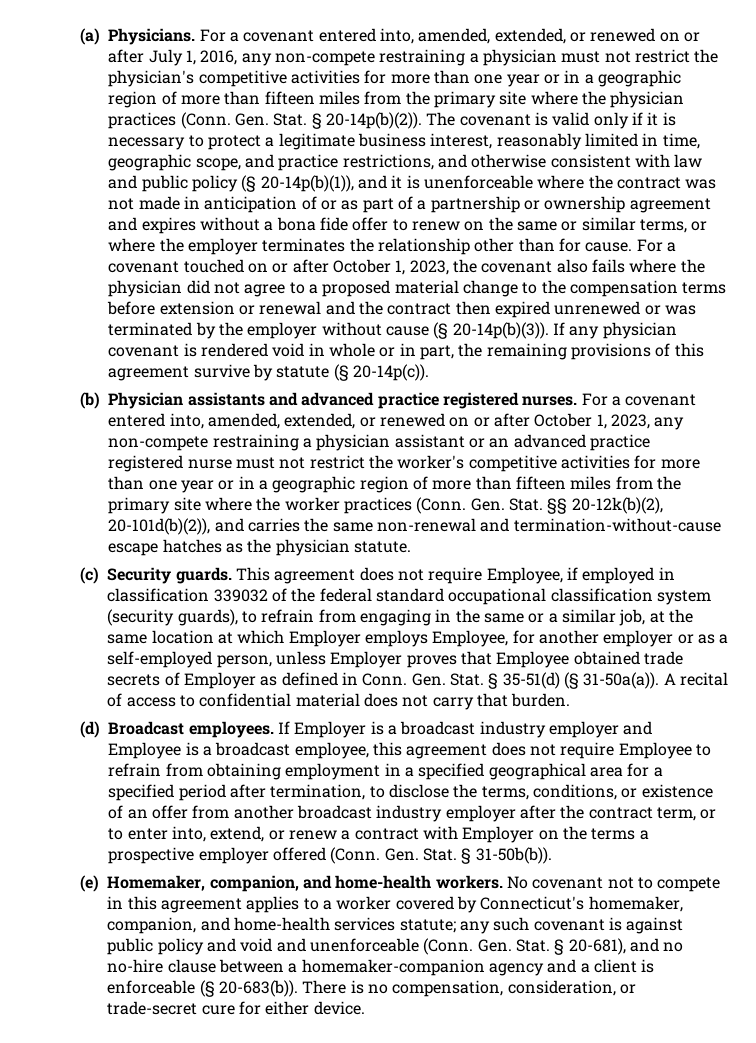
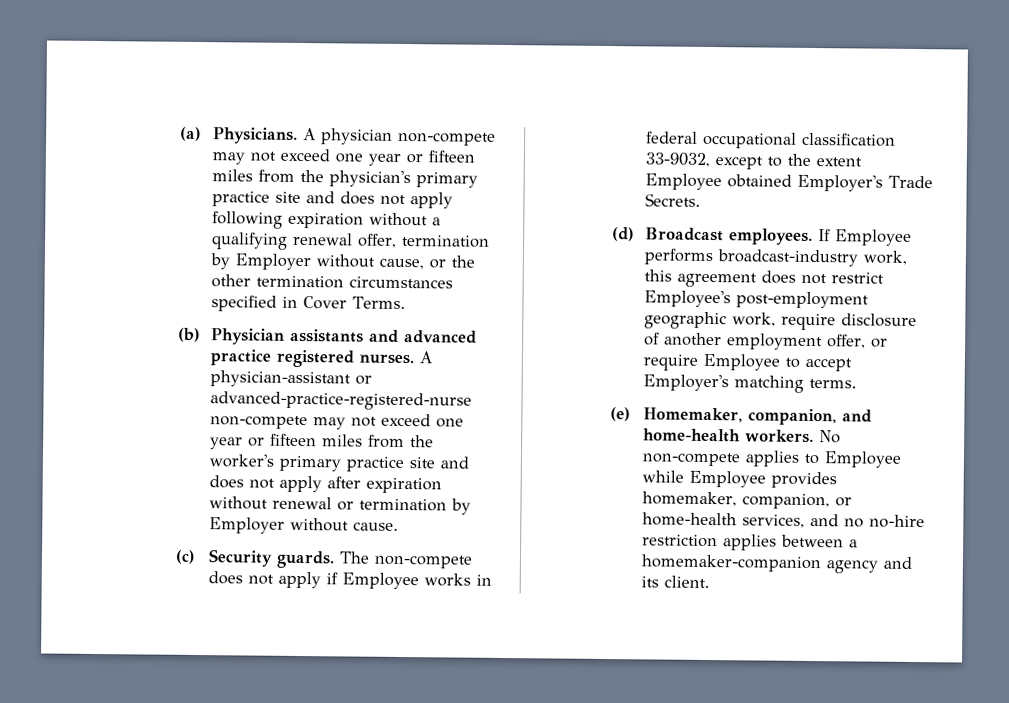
- For a covenant entered into, amended, extended, or renewed on or after July 1, 2016, any non-compete restraining a physician must not restrict the physician's competitive activities for more than one year or in a geographic region of more than fifteen miles from the primary site where the physician practices (Conn. Gen. Stat. § 20-14p(b)(2)). The covenant is valid only if it is necessary to protect a legitimate business interest, reasonably limited in time, geographic scope, and practice restrictions, and otherwise consistent with law and public policy (§ 20-14p(b)(1)), and it is unenforceable where the contract was not made in anticipation of or as part of a partnership or ownership agreement and expires without a bona fide offer to renew on the same or similar terms, or where the employer terminates the relationship other than for cause. For a covenant touched on or after October 1, 2023, the covenant also fails where the physician did not agree to a proposed material change to the compensation terms before extension or renewal and the contract then expired unrenewed or was terminated by the employer without cause (§ 20-14p(b)(3)). If any physician covenant is rendered void in whole or in part, the remaining provisions of this agreement survive by statute (§ 20-14p(c)).
+ A physician non-compete may not exceed one year or fifteen miles from the physician's primary practice site and does not apply following expiration without a qualifying renewal offer, termination by Employer without cause, or the other termination circumstances specified in Cover Terms.
- For a covenant entered into, amended, extended, or renewed on or after October 1, 2023, any non-compete restraining a physician assistant or an advanced practice registered nurse must not restrict the worker's competitive activities for more than one year or in a geographic region of more than fifteen miles from the primary site where the worker practices (Conn. Gen. Stat. §§ 20-12k(b)(2), 20-101d(b)(2)), and carries the same non-renewal and termination-without-cause escape hatches as the physician statute.
- (c) Security guards. This agreement does not require Employee, if employed in classification 339032 of the federal standard occupational classification system (security guards), to refrain from engaging in the same or a similar job, at the same location at which Employer employs Employee, for another employer or as a self-employed person, unless Employer proves that Employee obtained trade secrets of Employer as defined in Conn. Gen. Stat. § 35-51(d) (§ 31-50a(a)). A recital of access to confidential material does not carry that burden.
- (d) Broadcast employees. If Employer is a broadcast industry employer and Employee is a broadcast employee, this agreement does not require Employee to refrain from obtaining employment in a specified geographical area for a specified period after termination, to disclose the terms, conditions, or existence of an offer from another broadcast industry employer after the contract term, or to enter into, extend, or renew a contract with Employer on the terms a prospective employer offered (Conn. Gen. Stat. § 31-50b(b)).
+ A physician-assistant or advanced-practice-registered-nurse non-compete may not exceed one year or fifteen miles from the worker's primary practice site and does not apply after expiration without renewal or termination by Employer without cause.
+ (c) Security guards. The non-compete does not apply if Employee works in federal occupational classification 33-9032, except to the extent Employee obtained Employer's Trade Secrets.
+ (d) Broadcast employees. If Employee performs broadcast-industry work, this agreement does not restrict Employee's post-employment geographic work, require disclosure of another employment offer, or require Employee to accept Employer's matching terms.
- No covenant not to compete in this agreement applies to a worker covered by Connecticut's homemaker, companion, and home-health services statute; any such covenant is against public policy and void and unenforceable (Conn. Gen. Stat. § 20-681), and no no-hire clause between a homemaker-companion agency and a client is enforceable (§ 20-683(b)). There is no compensation, consideration, or trade-secret cure for either device.
+ No non-compete applies to Employee while Employee provides homemaker, companion, or home-health services, and no no-hire restriction applies between a homemaker-companion agency and its client.

